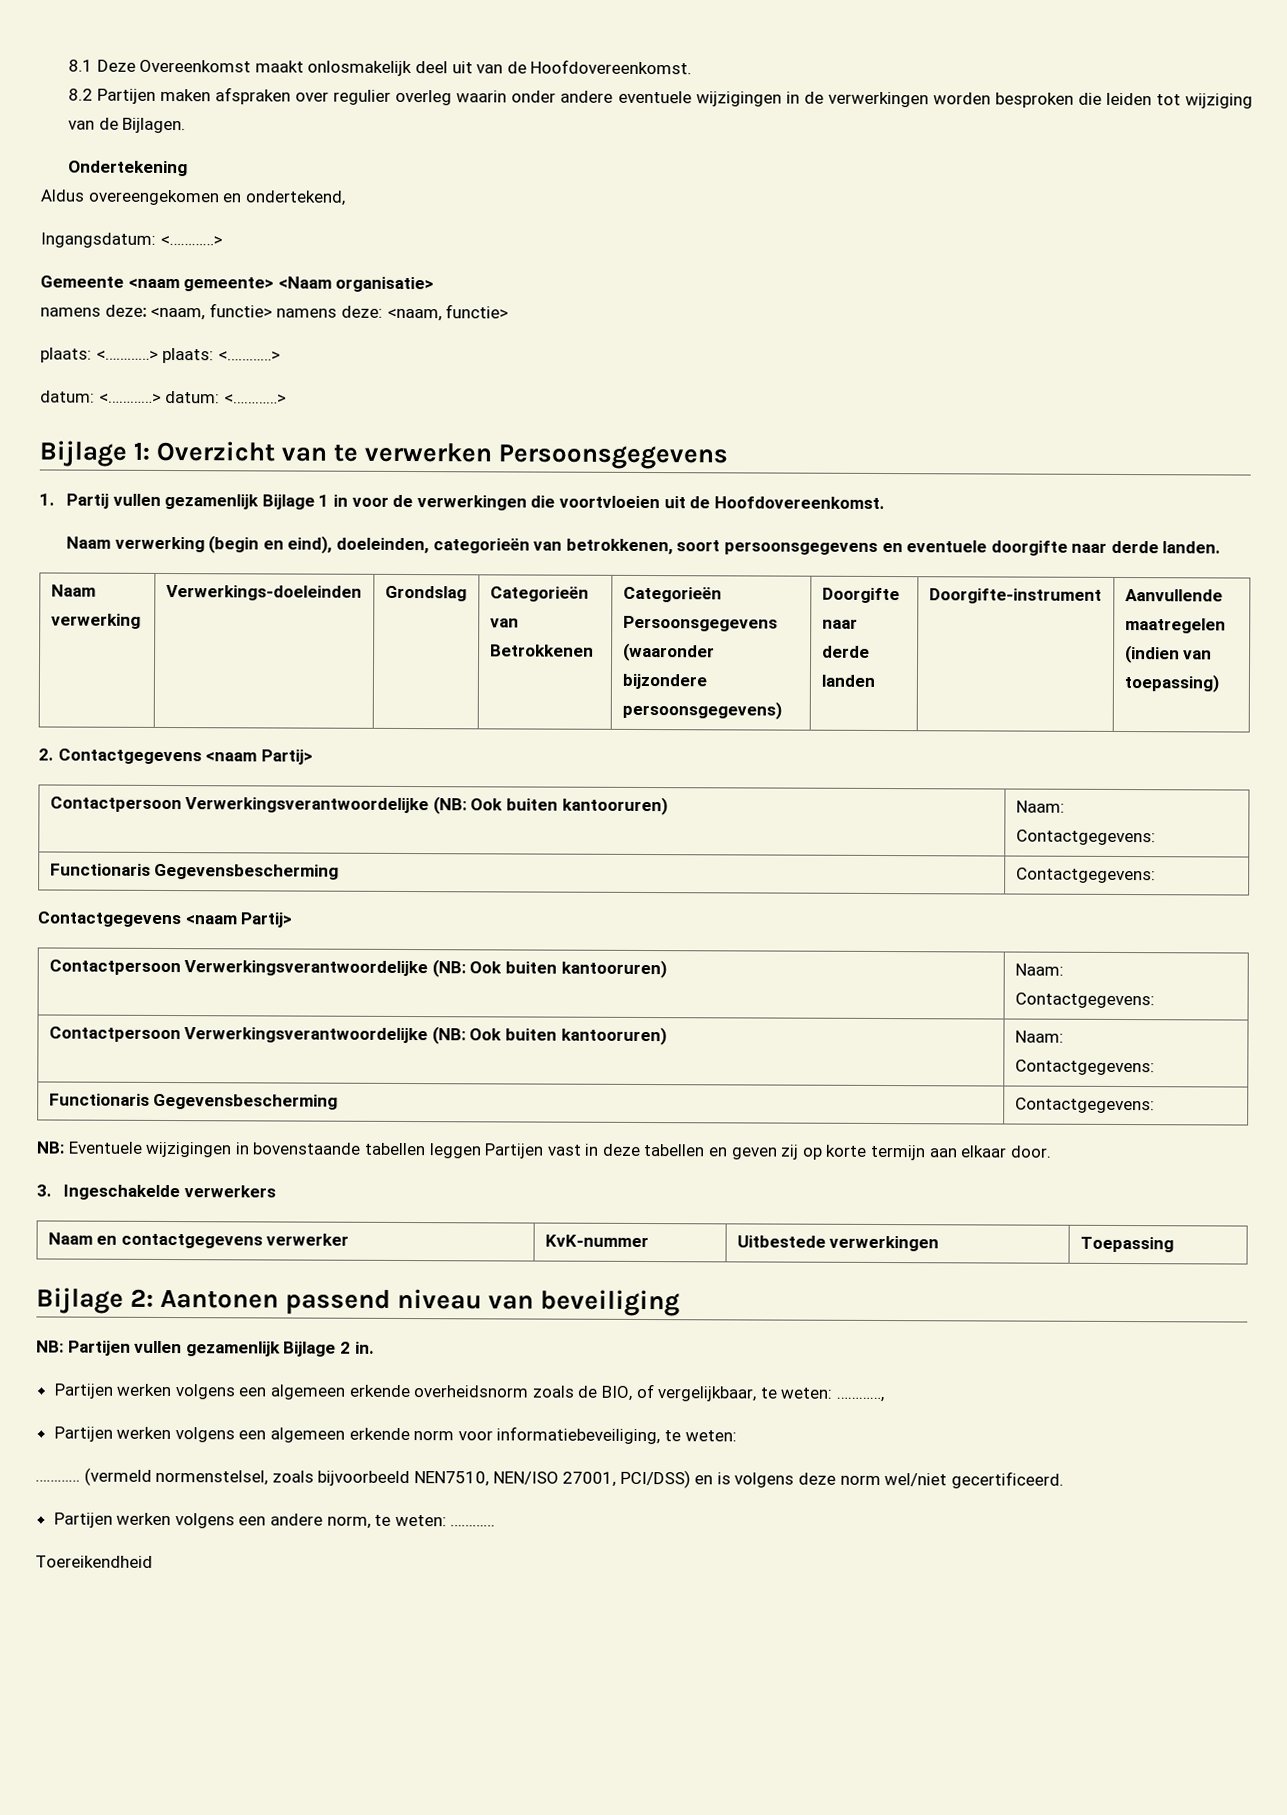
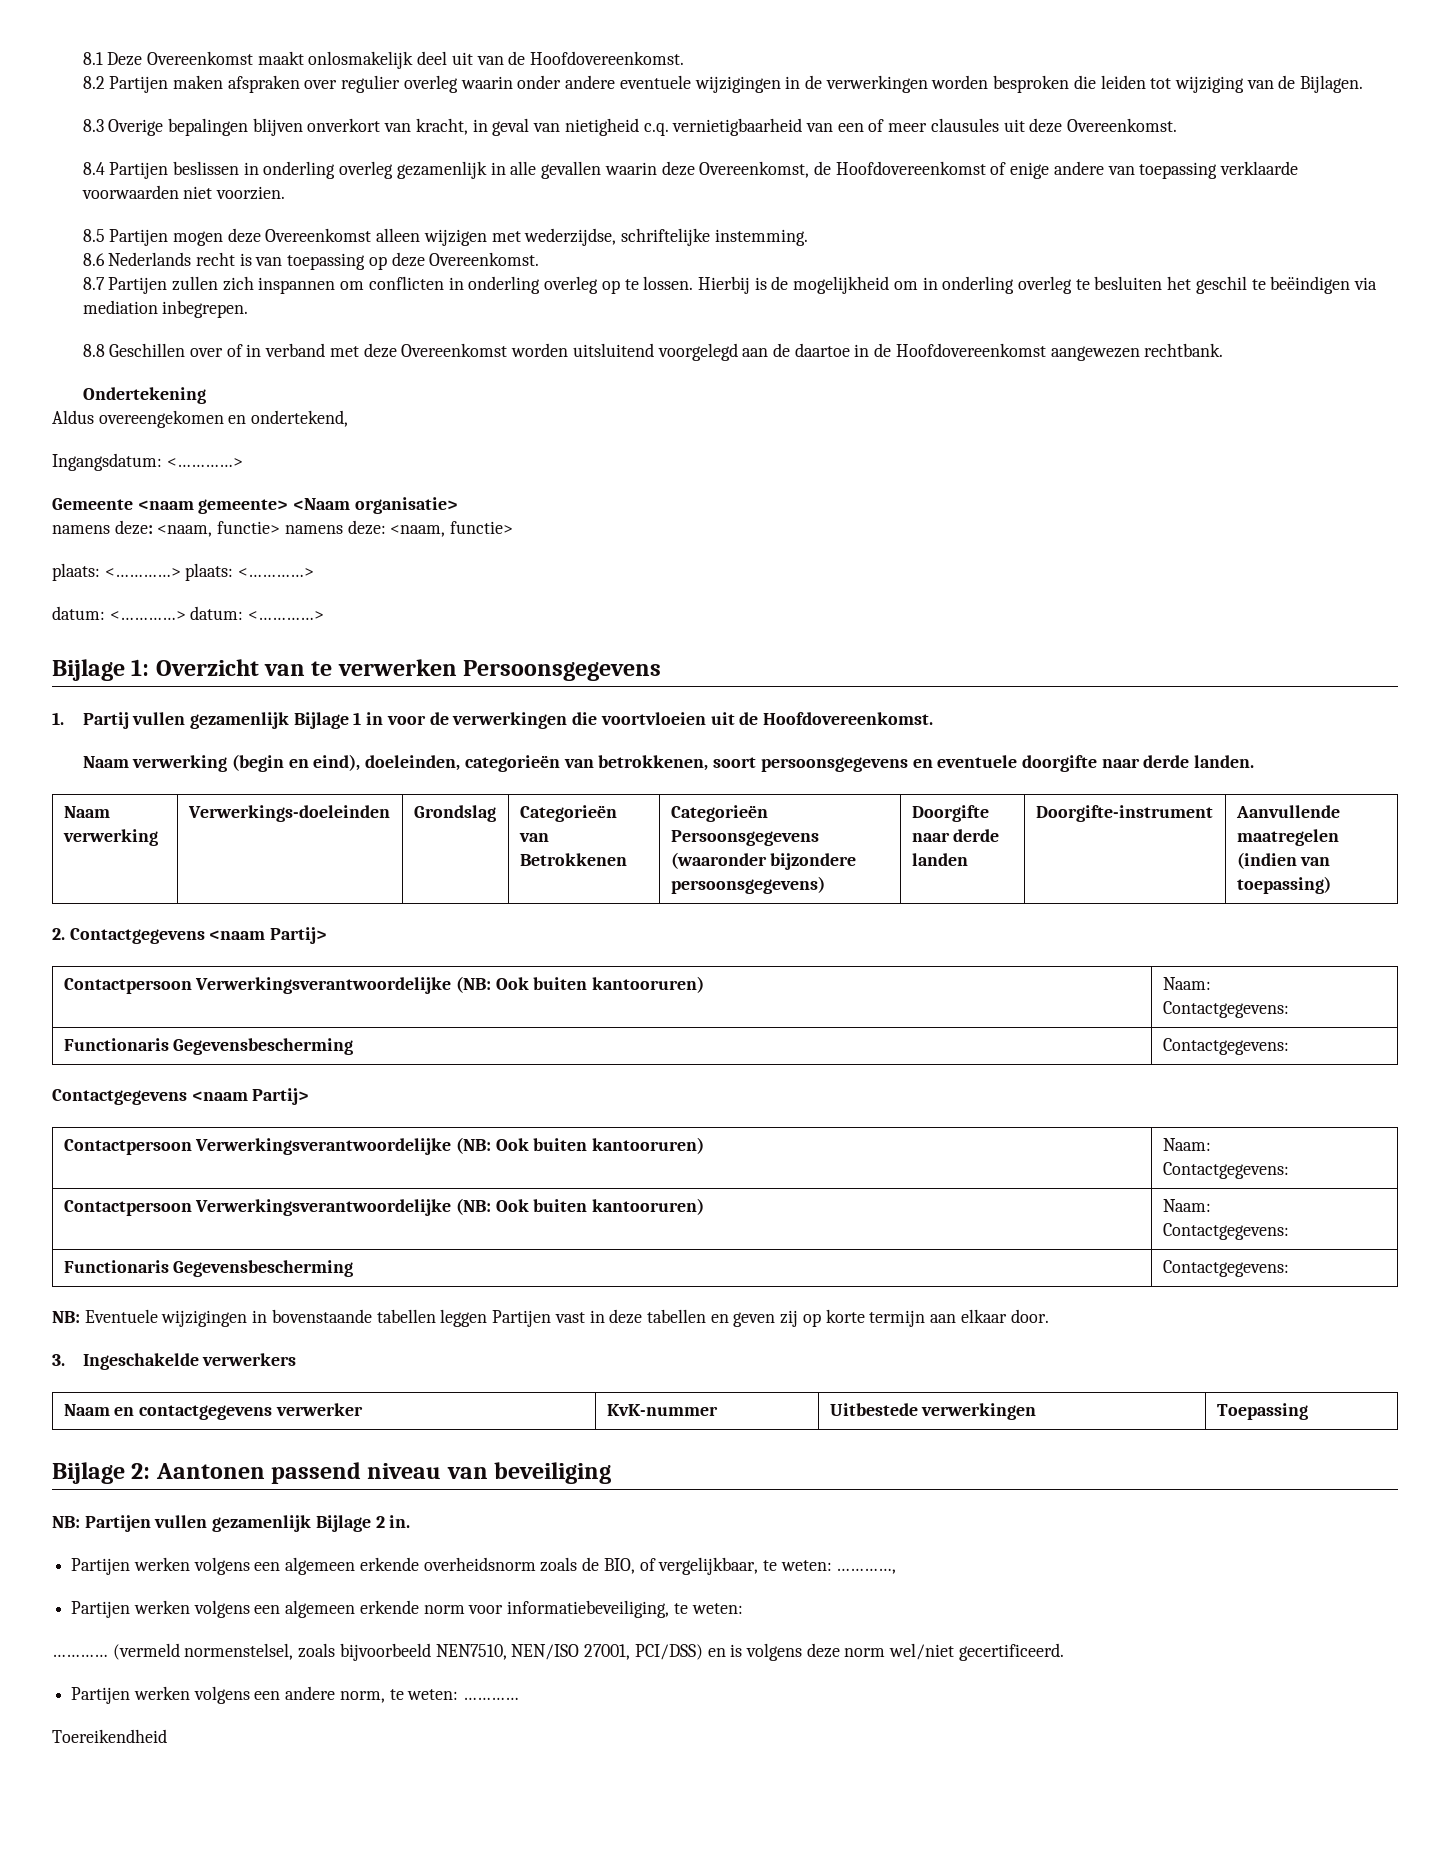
+ 8.3 Overige bepalingen blijven onverkort van kracht, in geval van nietigheid c.q. vernietigbaarheid van een of meer clausules uit deze Overeenkomst.
+ 8.4 Partijen beslissen in onderling overleg gezamenlijk in alle gevallen waarin deze Overeenkomst, de Hoofdovereenkomst of enige andere van toepassing verklaarde voorwaarden niet voorzien.
+ 8.5 Partijen mogen deze Overeenkomst alleen wijzigen met wederzijdse, schriftelijke instemming.
+ 8.6 Nederlands recht is van toepassing op deze Overeenkomst.
+ 8.7 Partijen zullen zich inspannen om conflicten in onderling overleg op te lossen. Hierbij is de mogelijkheid om in onderling overleg te besluiten het geschil te beëindigen via mediation inbegrepen.
+ 8.8 Geschillen over of in verband met deze Overeenkomst worden uitsluitend voorgelegd aan de daartoe in de Hoofdovereenkomst aangewezen rechtbank.

